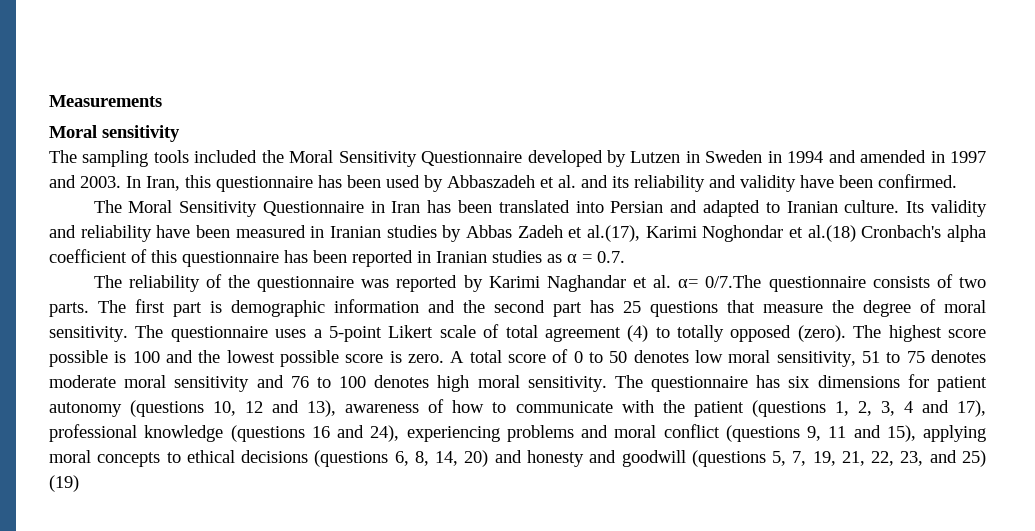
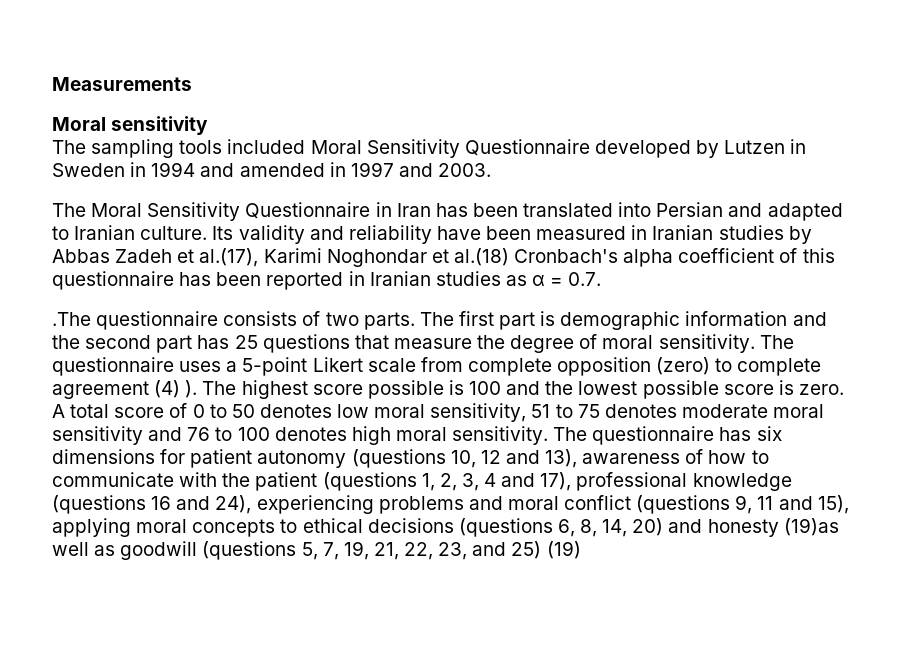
- The sampling tools included the Moral Sensitivity Questionnaire developed by Lutzen in Sweden in 1994 and amended in 1997 and 2003. In Iran, this questionnaire has been used by Abbaszadeh et al. and its reliability and validity have been confirmed.
+ The sampling tools included Moral Sensitivity Questionnaire developed by Lutzen in Sweden in 1994 and amended in 1997 and 2003.
- The reliability of the questionnaire was reported by Karimi Naghandar et al. α= 0/7.The questionnaire consists of two parts.
+ .The questionnaire consists of two parts.
- The questionnaire uses a 5-point Likert scale of total agreement (4) to totally opposed (zero).
+ The questionnaire uses a 5-point Likert scale from complete opposition (zero) to complete agreement (4) ).
- The questionnaire has six dimensions for patient autonomy (questions 10, 12 and 13), awareness of how to communicate with the patient (questions 1, 2, 3, 4 and 17), professional knowledge (questions 16 and 24), experiencing problems and moral conflict (questions 9, 11 and 15), applying moral concepts to ethical decisions (questions 6, 8, 14, 20) and honesty and goodwill (questions 5, 7, 19, 21, 22, 23, and 25) (19)
+ The questionnaire has six dimensions for patient autonomy (questions 10, 12 and 13), awareness of how to communicate with the patient (questions 1, 2, 3, 4 and 17), professional knowledge (questions 16 and 24), experiencing problems and moral conflict (questions 9, 11 and 15), applying moral concepts to ethical decisions (questions 6, 8, 14, 20) and honesty (19)as well as goodwill (questions 5, 7, 19, 21, 22, 23, and 25) (19)

